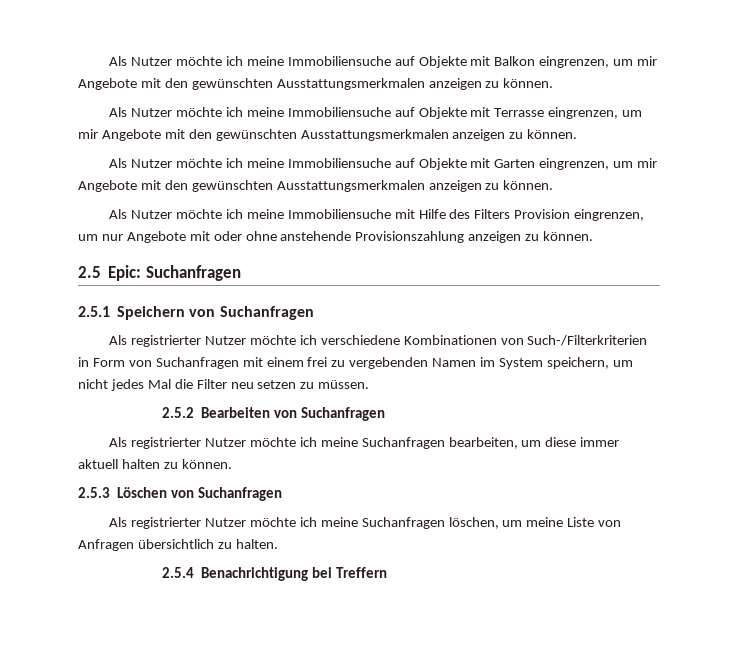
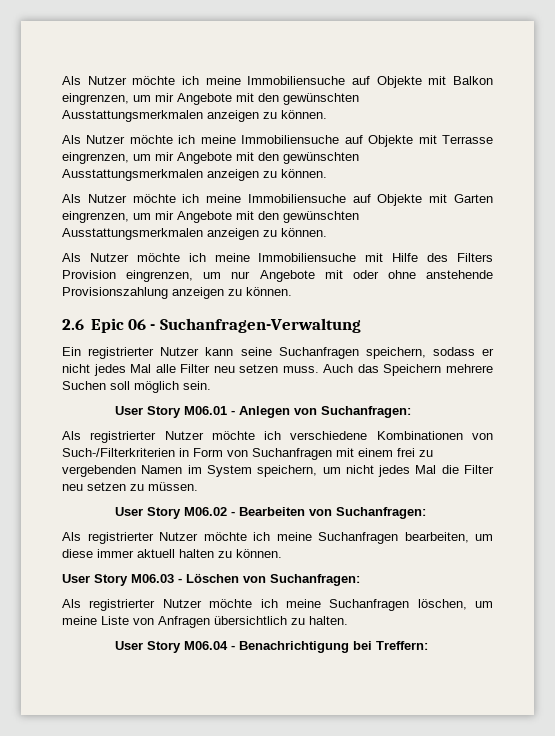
- 2.5 Epic: Suchanfragen
- 2.5.1 Speichern von Suchanfragen
+ 2.6 Epic 06 - Suchanfragen-Verwaltung
+ Ein registrierter Nutzer kann seine Suchanfragen speichern, sodass er nicht jedes Mal alle Filter neu setzen muss. Auch das Speichern mehrere Suchen soll möglich sein.
+ User Story M06.01 - Anlegen von Suchanfragen:
- 2.5.2 Bearbeiten von Suchanfragen
+ User Story M06.02 - Bearbeiten von Suchanfragen:
- 2.5.3 Löschen von Suchanfragen
+ User Story M06.03 - Löschen von Suchanfragen:
- 2.5.4 Benachrichtigung bei Treffern
+ User Story M06.04 - Benachrichtigung bei Treffern:

